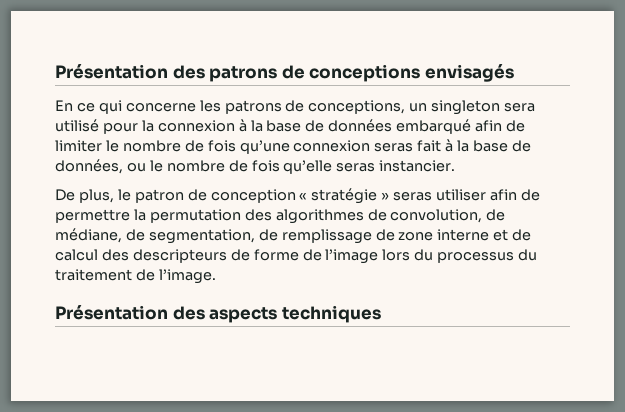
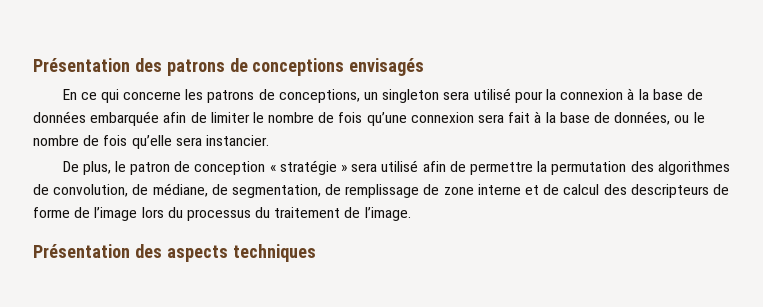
- En ce qui concerne les patrons de conceptions, un singleton sera utilisé pour la connexion à la base de données embarqué afin de limiter le nombre de fois qu’une connexion seras fait à la base de données, ou le nombre de fois qu’elle seras instancier.
+ En ce qui concerne les patrons de conceptions, un singleton sera utilisé pour la connexion à la base de données embarquée afin de limiter le nombre de fois qu’une connexion sera fait à la base de données, ou le nombre de fois qu’elle sera instancier.
- De plus, le patron de conception « stratégie » seras utiliser afin de permettre la permutation des algorithmes de convolution, de médiane, de segmentation, de remplissage de zone interne et de calcul des descripteurs de forme de l’image lors du processus du traitement de l’image.
+ De plus, le patron de conception « stratégie » sera utilisé afin de permettre la permutation des algorithmes de convolution, de médiane, de segmentation, de remplissage de zone interne et de calcul des descripteurs de forme de l’image lors du processus du traitement de l’image.

